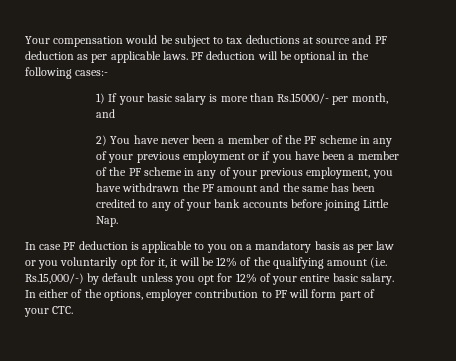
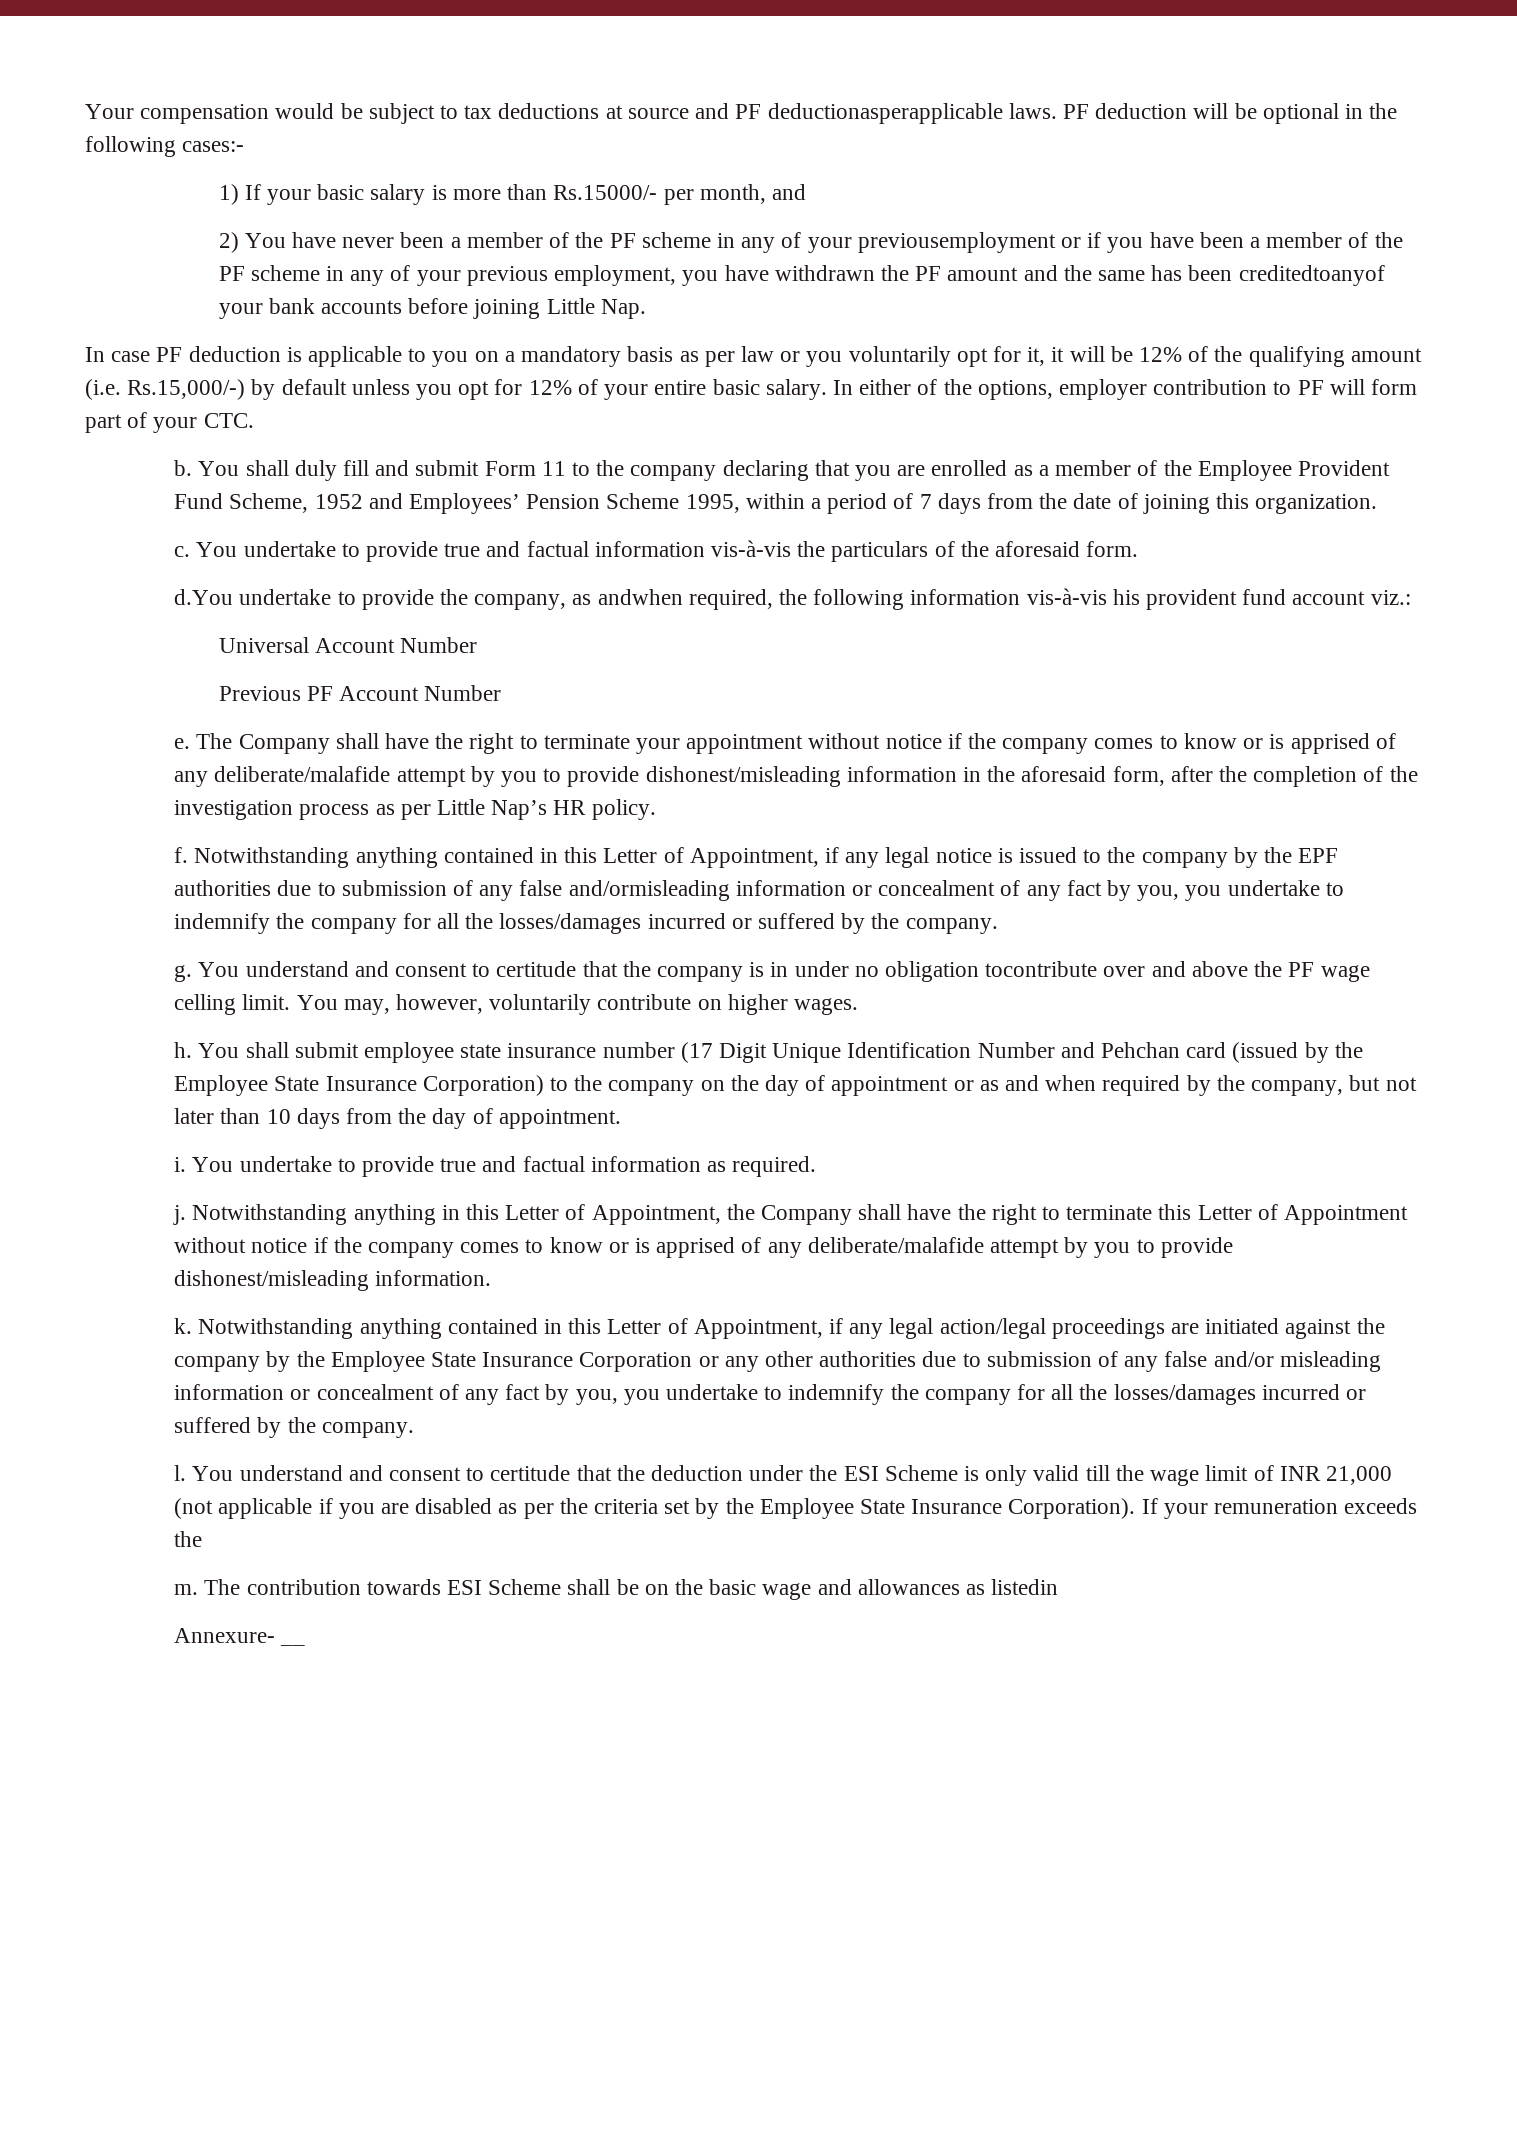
- Your compensation would be subject to tax deductions at source and PF deduction as per applicable laws.
+ Your compensation would be subject to tax deductions at source and PF deductionasperapplicable laws.
- 2) You have never been a member of the PF scheme in any of your previous employment or if you have been a member of the PF scheme in any of your previous employment, you have withdrawn the PF amount and the same has been credited to any of your bank accounts before joining Little Nap.
+ 2) You have never been a member of the PF scheme in any of your previousemployment or if you have been a member of the PF scheme in any of your previous employment, you have withdrawn the PF amount and the same has been creditedtoanyof your bank accounts before joining Little Nap.
+ b. You shall duly fill and submit Form 11 to the company declaring that you are enrolled as a member of the Employee Provident Fund Scheme, 1952 and Employees’ Pension Scheme 1995, within a period of 7 days from the date of joining this organization.
+ c. You undertake to provide true and factual information vis-à-vis the particulars of the aforesaid form.
+ d.You undertake to provide the company, as andwhen required, the following information vis-à-vis his provident fund account viz.:
+ Universal Account Number
+ Previous PF Account Number
+ e. The Company shall have the right to terminate your appointment without notice if the company comes to know or is apprised of any deliberate/malafide attempt by you to provide dishonest/misleading information in the aforesaid form, after the completion of the investigation process as per Little Nap’s HR policy.
+ f. Notwithstanding anything contained in this Letter of Appointment, if any legal notice is issued to the company by the EPF authorities due to submission of any false and/ormisleading information or concealment of any fact by you, you undertake to indemnify the company for all the losses/damages incurred or suffered by the company.
+ g. You understand and consent to certitude that the company is in under no obligation tocontribute over and above the PF wage celling limit. You may, however, voluntarily contribute on higher wages.
+ h. You shall submit employee state insurance number (17 Digit Unique Identification Number and Pehchan card (issued by the Employee State Insurance Corporation) to the company on the day of appointment or as and when required by the company, but not later than 10 days from the day of appointment.
+ i. You undertake to provide true and factual information as required.
+ j. Notwithstanding anything in this Letter of Appointment, the Company shall have the right to terminate this Letter of Appointment without notice if the company comes to know or is apprised of any deliberate/malafide attempt by you to provide dishonest/misleading information.
+ k. Notwithstanding anything contained in this Letter of Appointment, if any legal action/legal proceedings are initiated against the company by the Employee State Insurance Corporation or any other authorities due to submission of any false and/or misleading information or concealment of any fact by you, you undertake to indemnify the company for all the losses/damages incurred or suffered by the company.
+ l. You understand and consent to certitude that the deduction under the ESI Scheme is only valid till the wage limit of INR 21,000 (not applicable if you are disabled as per the criteria set by the Employee State Insurance Corporation). If your remuneration exceeds the
+ m. The contribution towards ESI Scheme shall be on the basic wage and allowances as listedin
+ Annexure- __

